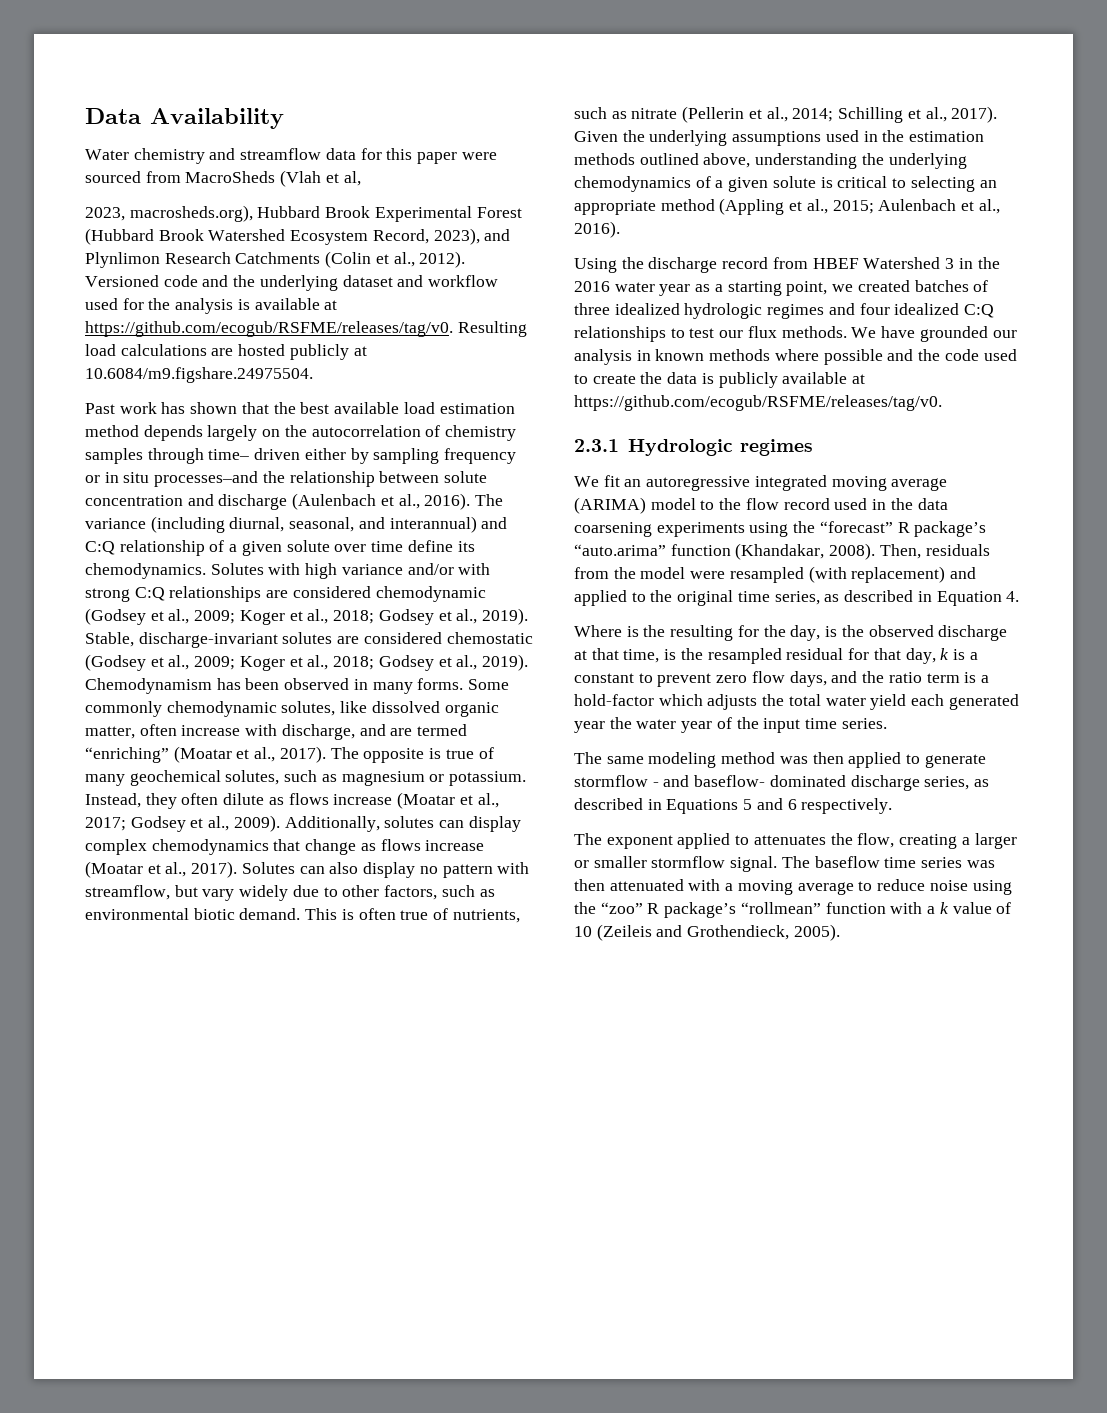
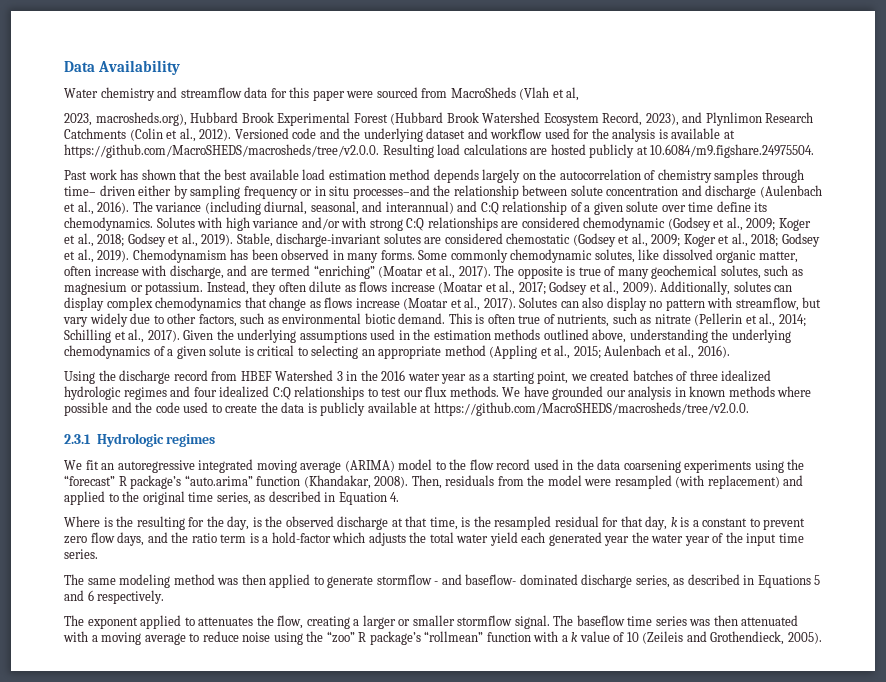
- Versioned code and the underlying dataset and workflow used for the analysis is available at https://github.com/ecogub/RSFME/releases/tag/v0. Resulting load calculations are hosted publicly at 10.6084/m9.figshare.24975504.
+ Versioned code and the underlying dataset and workflow used for the analysis is available at https://github.com/MacroSHEDS/macrosheds/tree/v2.0.0. Resulting load calculations are hosted publicly at 10.6084/m9.figshare.24975504.
- We have grounded our analysis in known methods where possible and the code used to create the data is publicly available at https://github.com/ecogub/RSFME/releases/tag/v0.
+ We have grounded our analysis in known methods where possible and the code used to create the data is publicly available at https://github.com/MacroSHEDS/macrosheds/tree/v2.0.0.

